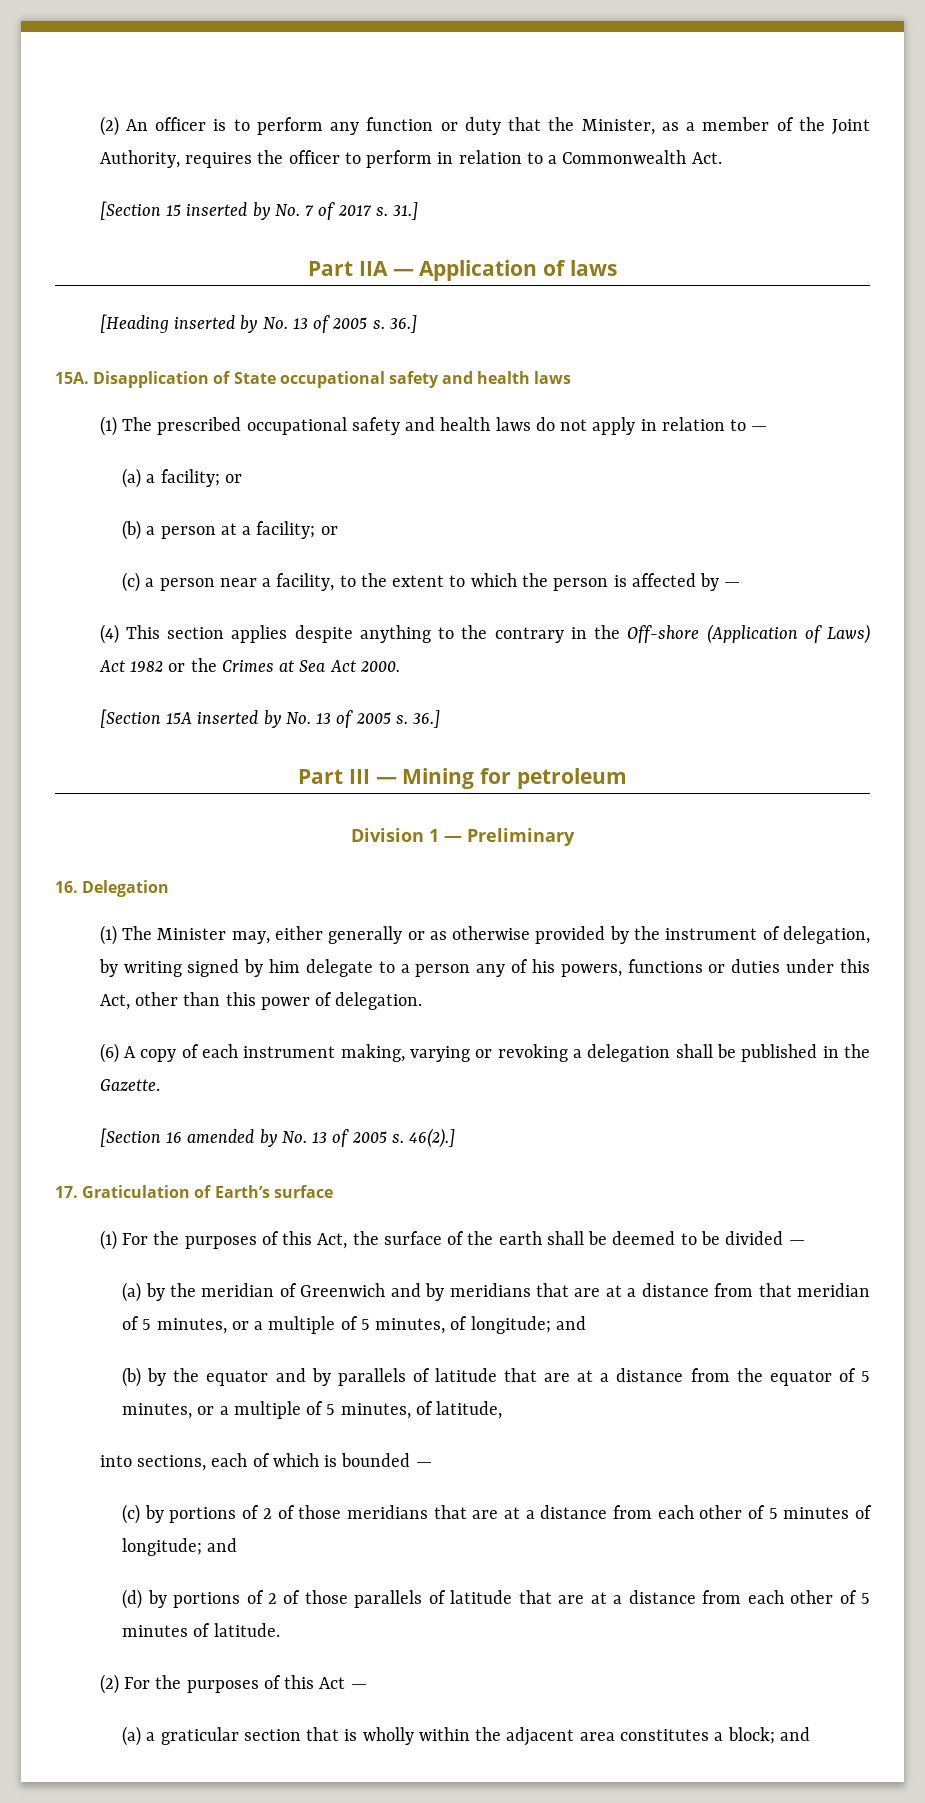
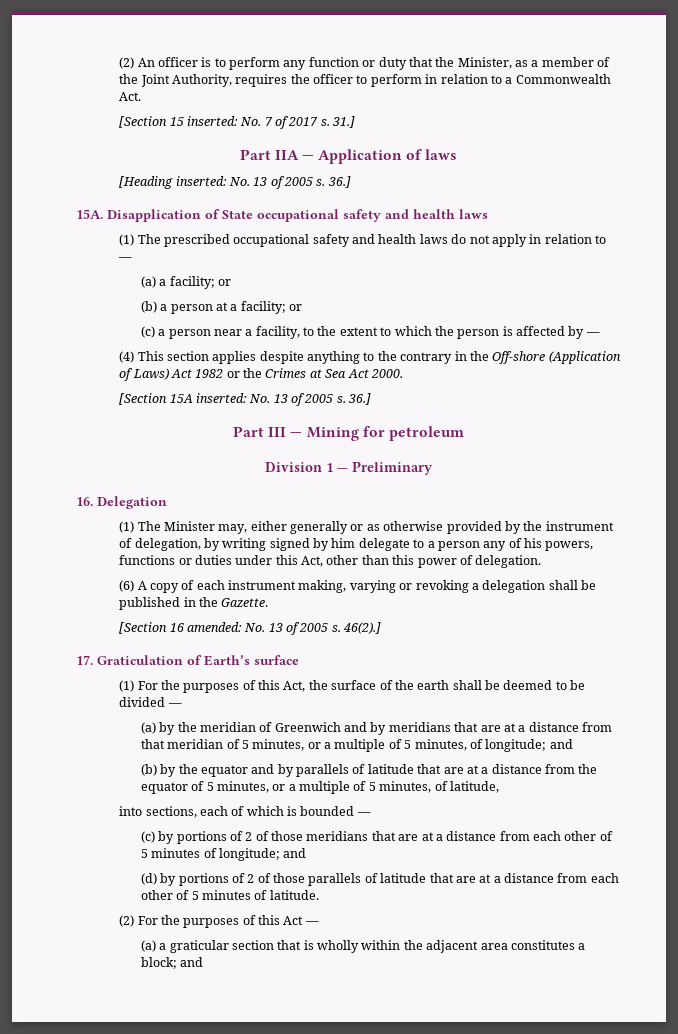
- [Section 15 inserted by No. 7 of 2017 s.
+ [Section 15 inserted: No. 7 of 2017 s.
- [Heading inserted by No. 13 of 2005 s.
+ [Heading inserted: No. 13 of 2005 s.
- [Section 15A inserted by No. 13 of 2005 s.
+ [Section 15A inserted: No. 13 of 2005 s.
- [Section 16 amended by No. 13 of 2005 s.
+ [Section 16 amended: No. 13 of 2005 s.

